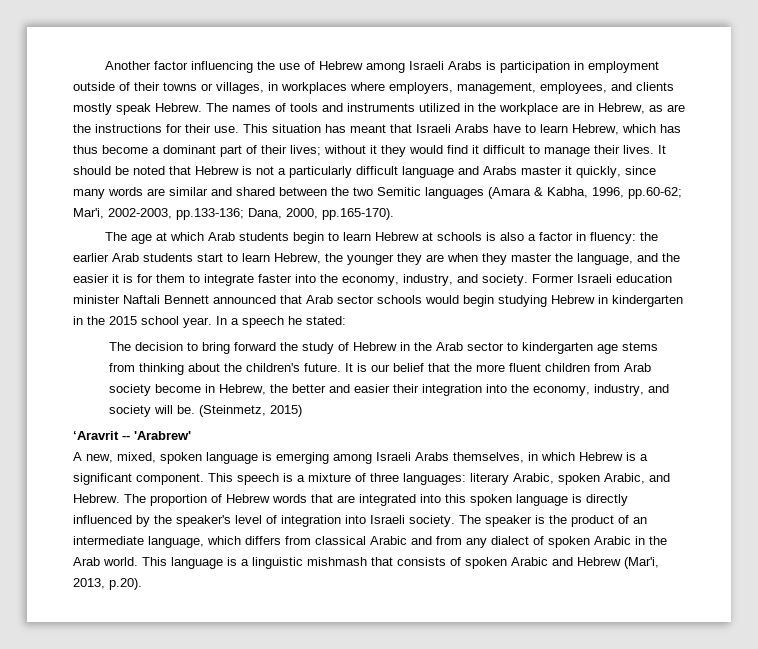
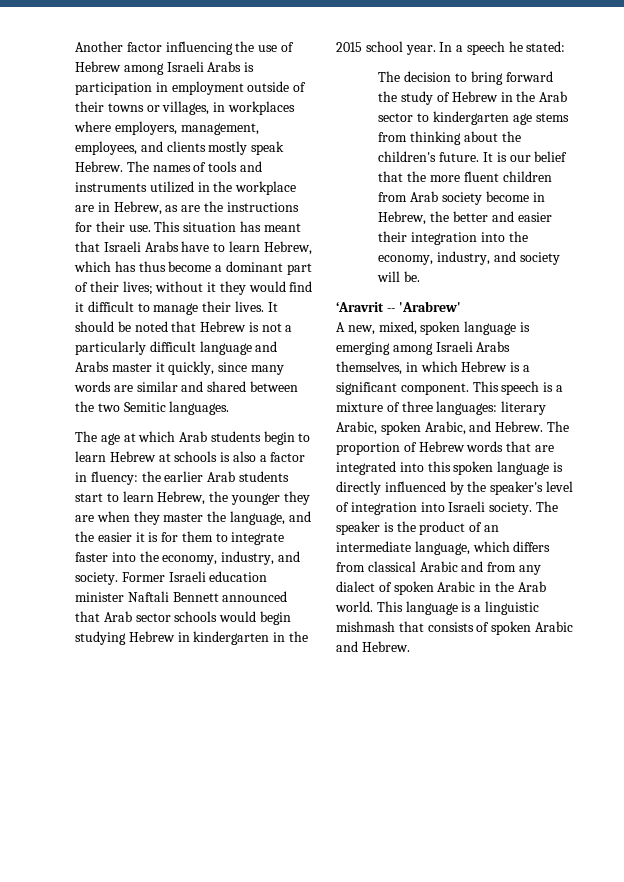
- It should be noted that Hebrew is not a particularly difficult language and Arabs master it quickly, since many words are similar and shared between the two Semitic languages (Amara & Kabha, 1996, pp.60-62; Mar'i, 2002-2003, pp.133-136; Dana, 2000, pp.165-170).
+ It should be noted that Hebrew is not a particularly difficult language and Arabs master it quickly, since many words are similar and shared between the two Semitic languages.
- (Steinmetz, 2015)
- This language is a linguistic mishmash that consists of spoken Arabic and Hebrew (Mar'i, 2013, p.20).
+ This language is a linguistic mishmash that consists of spoken Arabic and Hebrew.

